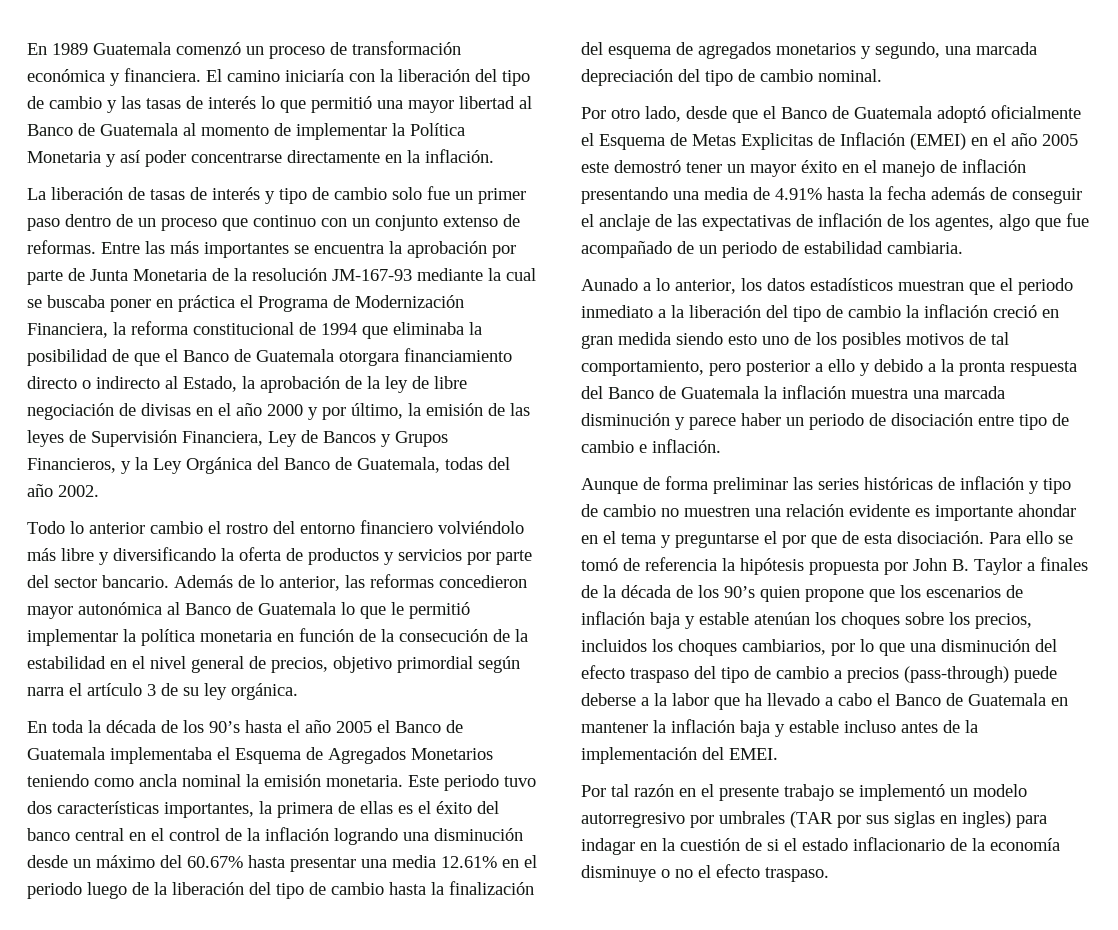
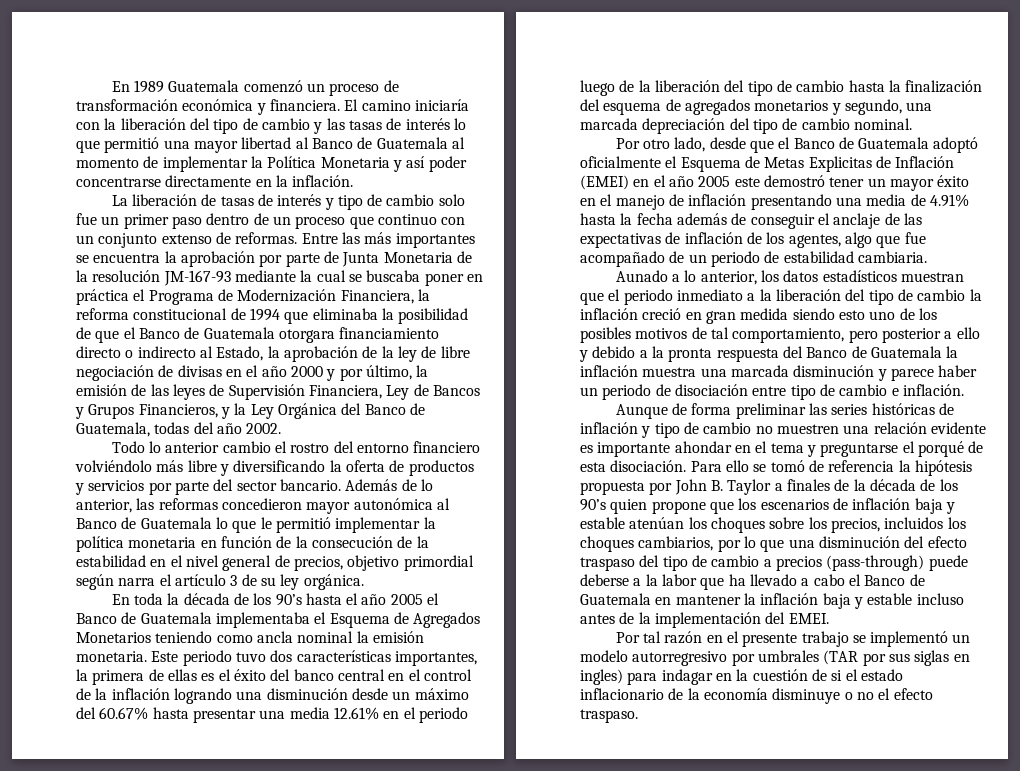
- Aunque de forma preliminar las series históricas de inflación y tipo de cambio no muestren una relación evidente es importante ahondar en el tema y preguntarse el por que de esta disociación.
+ Aunque de forma preliminar las series históricas de inflación y tipo de cambio no muestren una relación evidente es importante ahondar en el tema y preguntarse el porqué de esta disociación.

